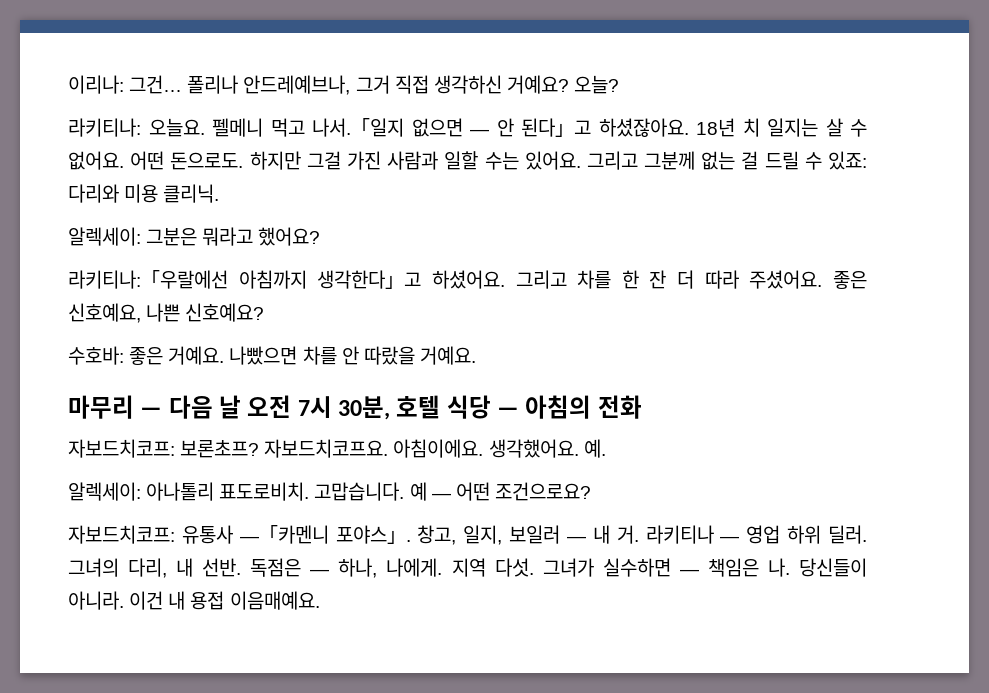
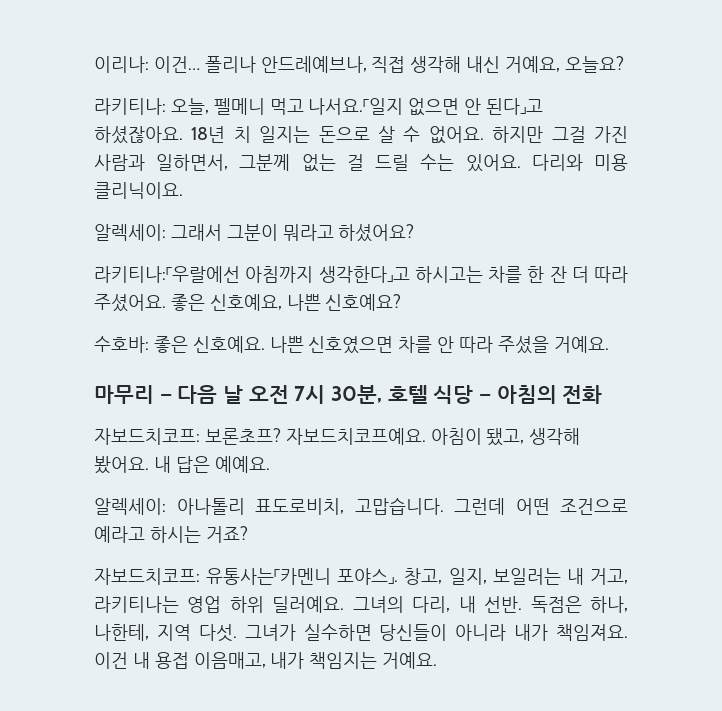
- 이리나: 그건…
+ 이리나: 이건…
- 폴리나 안드레예브나, 그거 직접 생각하신 거예요? 오늘?
- 라키티나: 오늘요. 펠메니 먹고 나서.
+ 폴리나 안드레예브나, 직접 생각해 내신 거예요, 오늘요?
+ 라키티나: 오늘, 펠메니 먹고 나서요.
- 「일지 없으면 — 안 된다」고 하셨잖아요.
+ 「일지 없으면 안 된다」고 하셨잖아요.
- 18년 치 일지는 살 수 없어요.
+ 18년 치 일지는 돈으로 살 수 없어요.
- 어떤 돈으로도.
- 하지만 그걸 가진 사람과 일할 수는 있어요. 그리고 그분께 없는 걸 드릴 수 있죠: 다리와 미용 클리닉.
- 알렉세이: 그분은 뭐라고 했어요?
+ 하지만 그걸 가진 사람과 일하면서, 그분께 없는 걸 드릴 수는 있어요. 다리와 미용 클리닉이요.
+ 알렉세이: 그래서 그분이 뭐라고 하셨어요?
- 라키티나:「우랄에선 아침까지 생각한다」고 하셨어요. 그리고 차를 한 잔 더 따라 주셨어요.
+ 라키티나:「우랄에선 아침까지 생각한다」고 하시고는 차를 한 잔 더 따라 주셨어요.
- 수호바: 좋은 거예요. 나빴으면 차를 안 따랐을 거예요.
+ 수호바: 좋은 신호예요. 나쁜 신호였으면 차를 안 따라 주셨을 거예요.
- 자보드치코프요. 아침이에요. 생각했어요. 예.
- 알렉세이: 아나톨리 표도로비치. 고맙습니다. 예 — 어떤 조건으로요?
- 자보드치코프: 유통사 —「카멘니 포야스」.
+ 자보드치코프예요. 아침이 됐고, 생각해 봤어요. 내 답은 예예요.
+ 알렉세이: 아나톨리 표도로비치, 고맙습니다. 그런데 어떤 조건으로 예라고 하시는 거죠?
+ 자보드치코프: 유통사는「카멘니 포야스」.
- 창고, 일지, 보일러 — 내 거. 라키티나 — 영업 하위 딜러.
+ 창고, 일지, 보일러는 내 거고, 라키티나는 영업 하위 딜러예요.
- 독점은 — 하나, 나에게. 지역 다섯.
+ 독점은 하나, 나한테, 지역 다섯.
- 그녀가 실수하면 — 책임은 나. 당신들이 아니라. 이건 내 용접 이음매예요.
+ 그녀가 실수하면 당신들이 아니라 내가 책임져요. 이건 내 용접 이음매고, 내가 책임지는 거예요.

